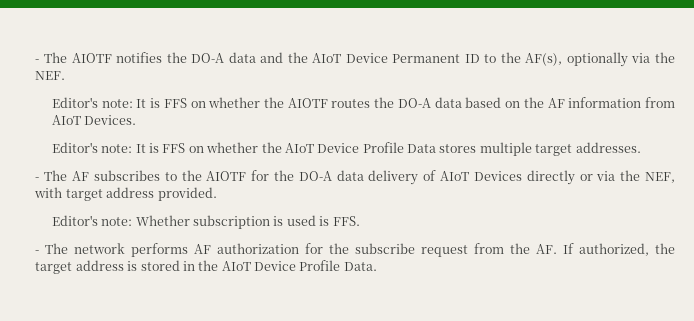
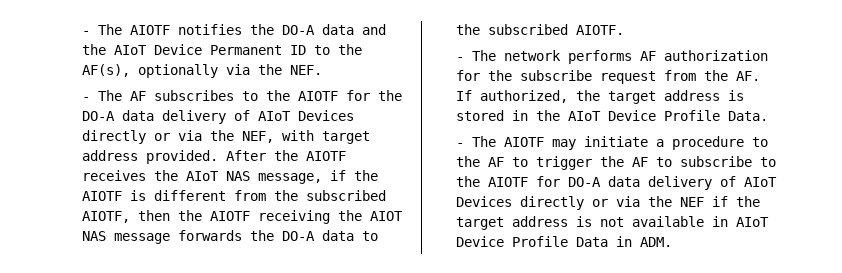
- Editor's note: It is FFS on whether the AIOTF routes the DO-A data based on the AF information from AIoT Devices.
- Editor's note: It is FFS on whether the AIoT Device Profile Data stores multiple target addresses.
- - The AF subscribes to the AIOTF for the DO-A data delivery of AIoT Devices directly or via the NEF, with target address provided.
- Editor's note: Whether subscription is used is FFS.
+ - The AF subscribes to the AIOTF for the DO-A data delivery of AIoT Devices directly or via the NEF, with target address provided. After the AIOTF receives the AIoT NAS message, if the AIOTF is different from the subscribed AIOTF, then the AIOTF receiving the AIOT NAS message forwards the DO-A data to the subscribed AIOTF.
+ - The AIOTF may initiate a procedure to the AF to trigger the AF to subscribe to the AIOTF for DO-A data delivery of AIoT Devices directly or via the NEF if the target address is not available in AIoT Device Profile Data in ADM.

